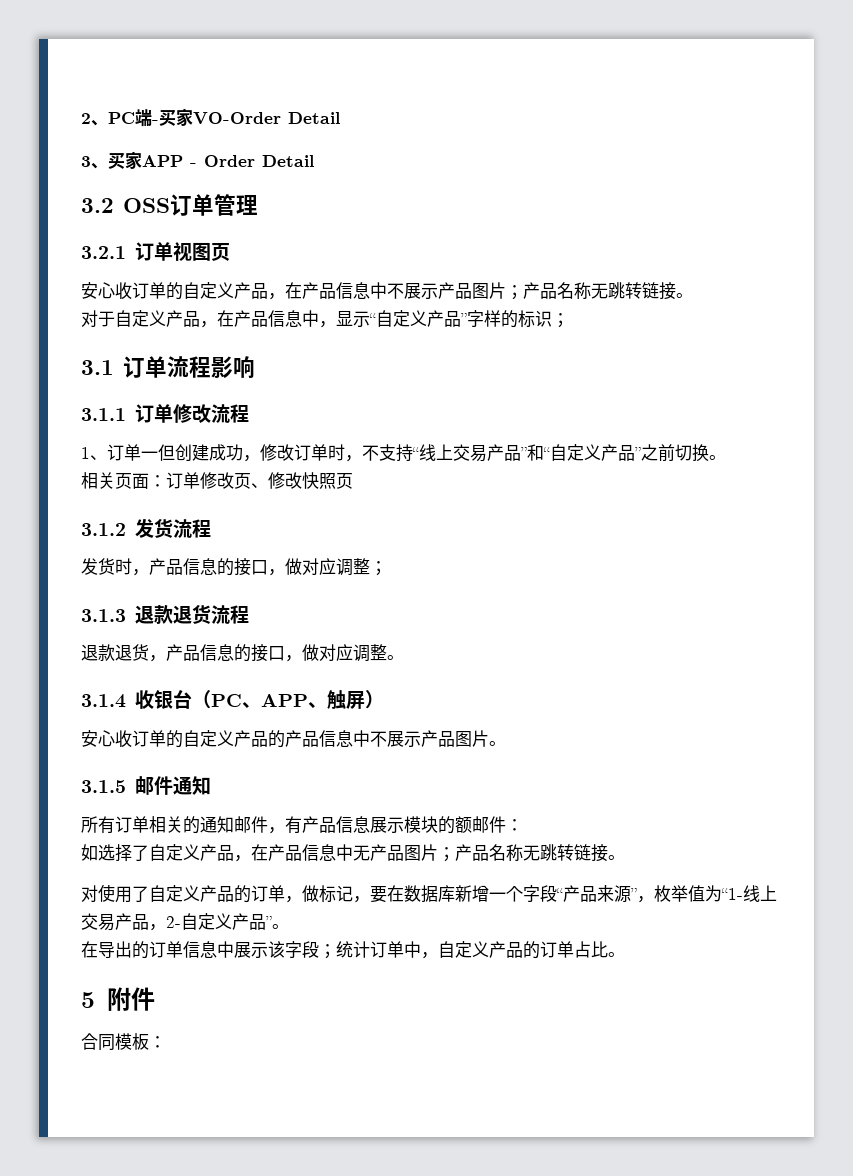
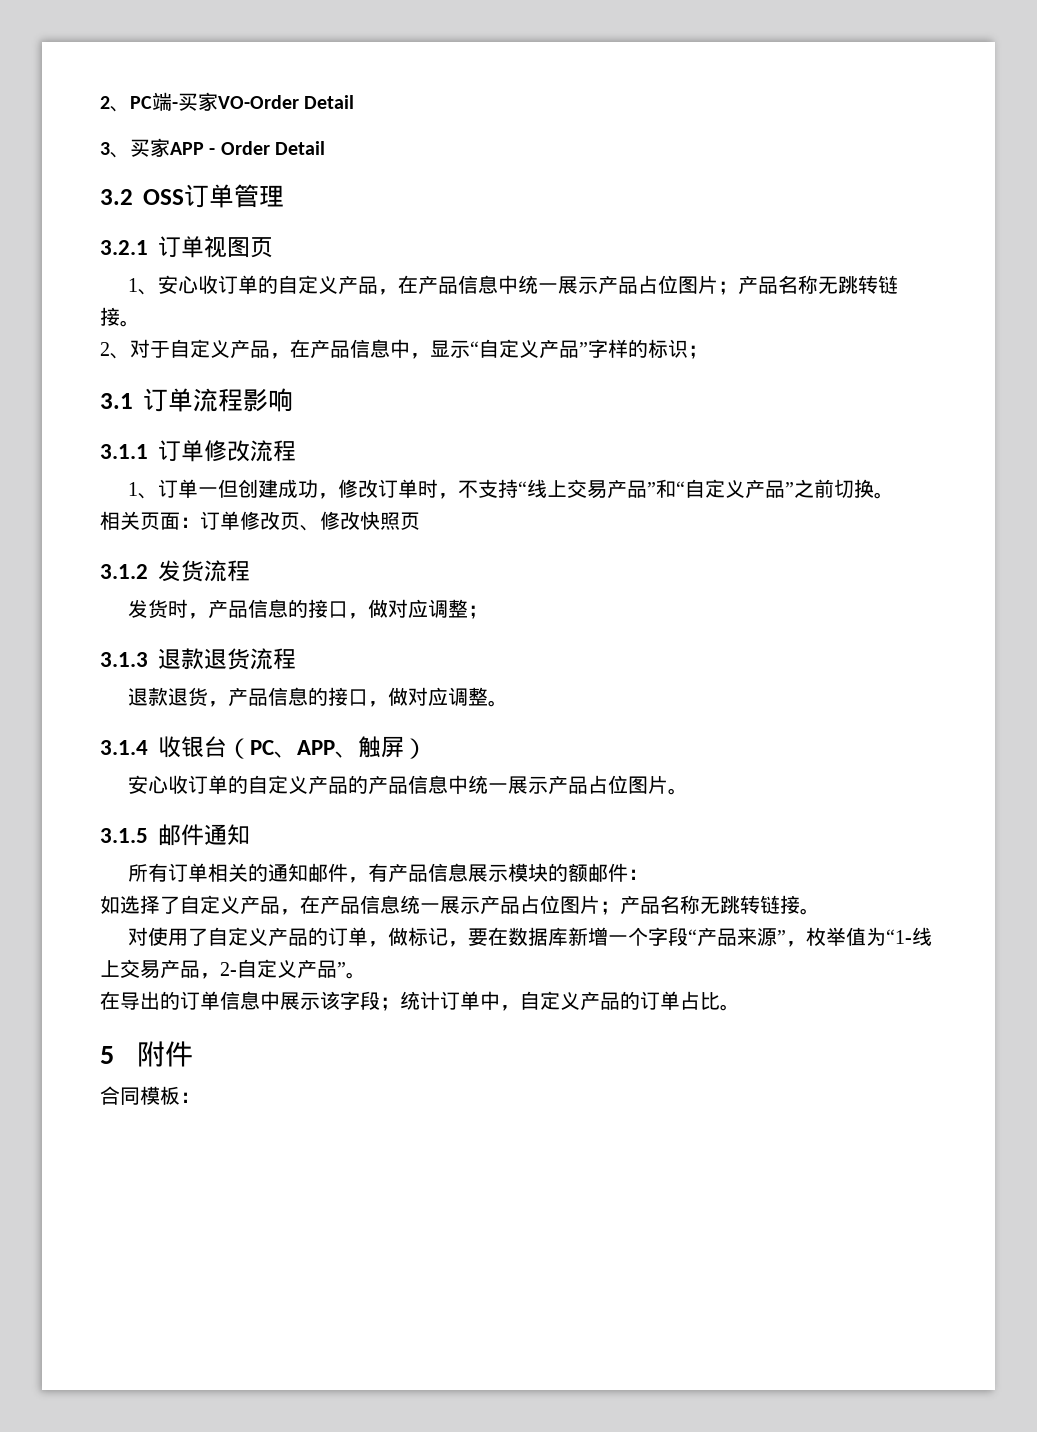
- 安心收订单的自定义产品，在产品信息中不展示产品图片；产品名称无跳转链接。
- 对于自定义产品，在产品信息中，显示“自定义产品”字样的标识；
+ 1、安心收订单的自定义产品，在产品信息中统一展示产品占位图片；产品名称无跳转链接。
+ 2、对于自定义产品，在产品信息中，显示“自定义产品”字样的标识；
- 安心收订单的自定义产品的产品信息中不展示产品图片。
+ 安心收订单的自定义产品的产品信息中统一展示产品占位图片。
- 如选择了自定义产品，在产品信息中无产品图片；产品名称无跳转链接。
+ 如选择了自定义产品，在产品信息统一展示产品占位图片；产品名称无跳转链接。

